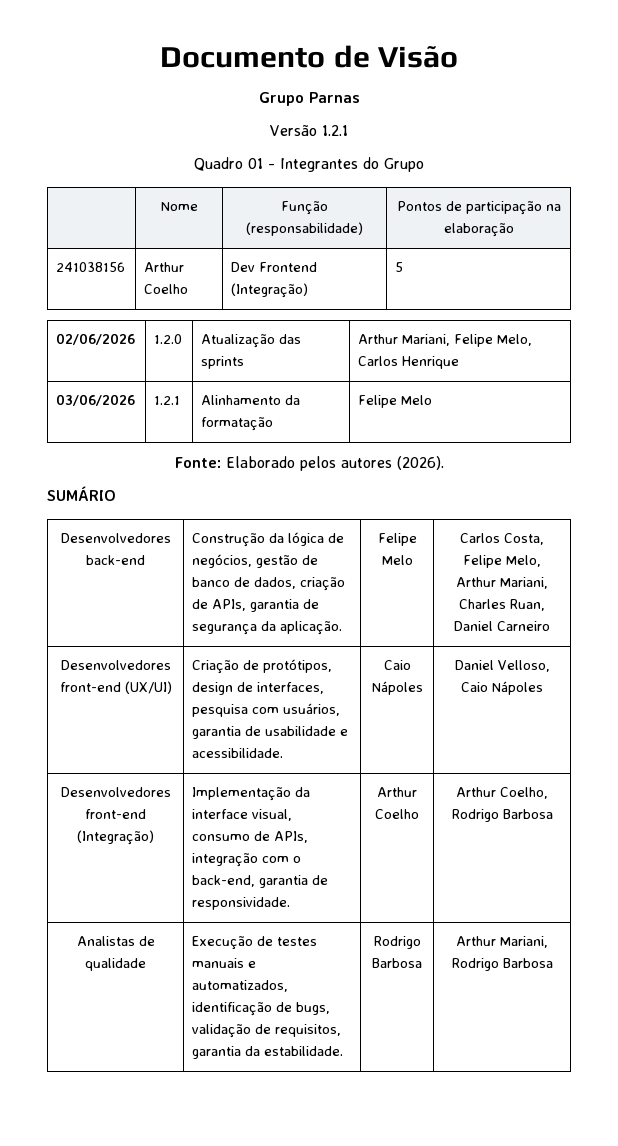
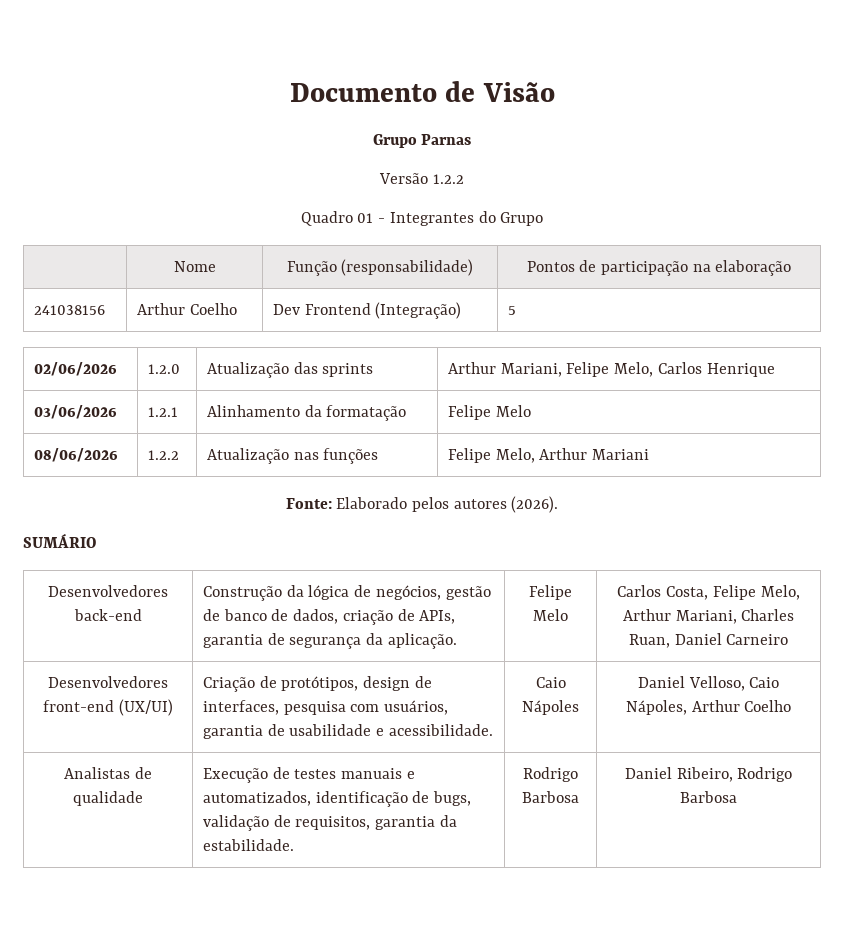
- Versão 1.2.1
+ Versão 1.2.2
+ 08/06/2026 | 1.2.2 | Atualização nas funções | Felipe Melo, Arthur Mariani
- Desenvolvedores front-end (UX/UI) | Criação de protótipos, design de interfaces, pesquisa com usuários, garantia de usabilidade e acessibilidade. | Caio Nápoles | Daniel Velloso, Caio Nápoles
- Desenvolvedores front-end (Integração) | Implementação da interface visual, consumo de APIs, integração com o back-end, garantia de responsividade. | Arthur Coelho | Arthur Coelho, Rodrigo Barbosa
+ Desenvolvedores front-end (UX/UI) | Criação de protótipos, design de interfaces, pesquisa com usuários, garantia de usabilidade e acessibilidade. | Caio Nápoles | Daniel Velloso, Caio Nápoles, Arthur Coelho
- Analistas de qualidade | Execução de testes manuais e automatizados, identificação de bugs, validação de requisitos, garantia da estabilidade. | Rodrigo Barbosa | Arthur Mariani, Rodrigo Barbosa
+ Analistas de qualidade | Execução de testes manuais e automatizados, identificação de bugs, validação de requisitos, garantia da estabilidade. | Rodrigo Barbosa | Daniel Ribeiro, Rodrigo Barbosa

